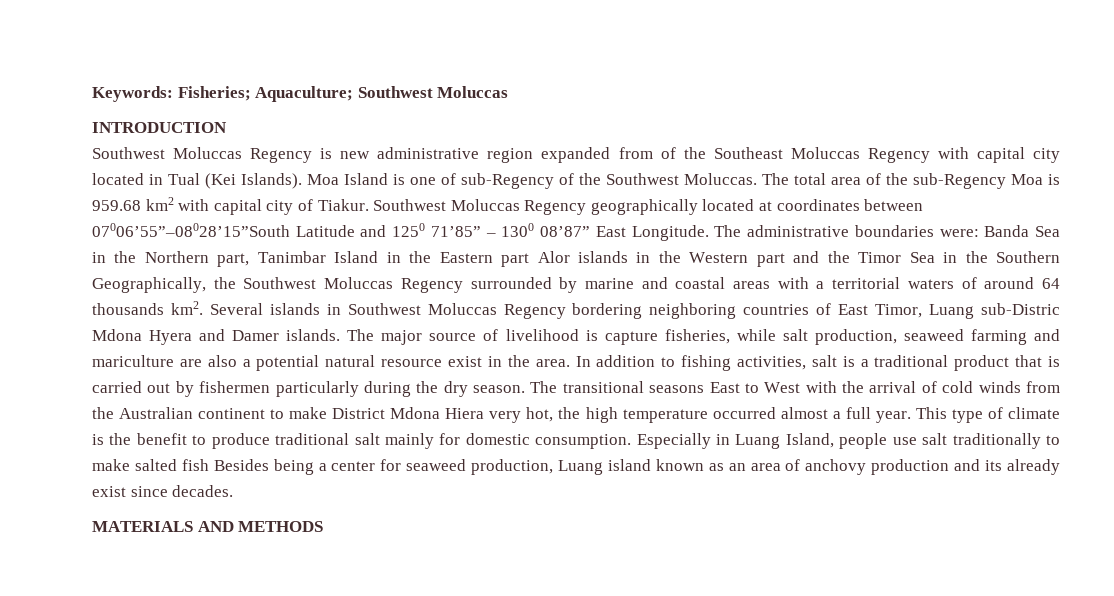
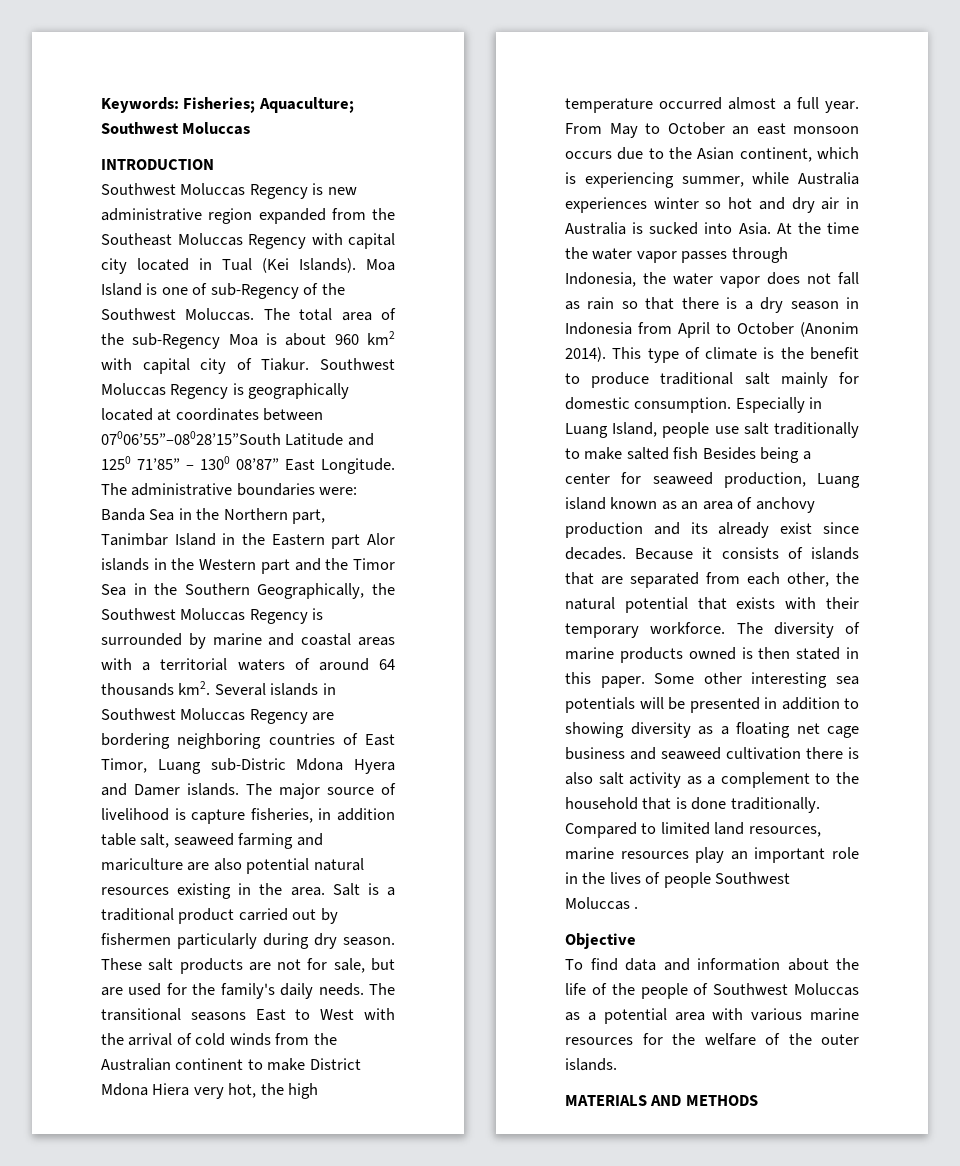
- Southwest Moluccas Regency is new administrative region expanded from of the Southeast Moluccas Regency with capital city located in Tual (Kei Islands).
+ Southwest Moluccas Regency is new administrative region expanded from the Southeast Moluccas Regency with capital city located in Tual (Kei Islands).
- The total area of the sub-Regency Moa is 959.68 km2 with capital city of Tiakur.
+ The total area of the sub-Regency Moa is about 960 km2 with capital city of Tiakur.
- Southwest Moluccas Regency geographically located at coordinates between 07006’55”–08028’15”South Latitude and 1250 71’85” – 1300 08’87” East Longitude.
+ Southwest Moluccas Regency is geographically located at coordinates between 07006’55”–08028’15”South Latitude and 1250 71’85” – 1300 08’87” East Longitude.
- The administrative boundaries were: Banda Sea in the Northern part, Tanimbar Island in the Eastern part Alor islands in the Western part and the Timor Sea in the Southern Geographically, the Southwest Moluccas Regency surrounded by marine and coastal areas with a territorial waters of around 64 thousands km2.
+ The administrative boundaries were: Banda Sea in the Northern part, Tanimbar Island in the Eastern part Alor islands in the Western part and the Timor Sea in the Southern Geographically, the Southwest Moluccas Regency is surrounded by marine and coastal areas with a territorial waters of around 64 thousands km2.
- Several islands in Southwest Moluccas Regency bordering neighboring countries of East Timor, Luang sub-Distric Mdona Hyera and Damer islands.
+ Several islands in Southwest Moluccas Regency are bordering neighboring countries of East Timor, Luang sub-Distric Mdona Hyera and Damer islands.
- The major source of livelihood is capture fisheries, while salt production, seaweed farming and mariculture are also a potential natural resource exist in the area.
+ The major source of livelihood is capture fisheries, in addition table salt, seaweed farming and mariculture are also potential natural resources existing in the area.
- In addition to fishing activities, salt is a traditional product that is carried out by fishermen particularly during the dry season.
+ Salt is a traditional product carried out by fishermen particularly during dry season.
+ These salt products are not for sale, but are used for the family's daily needs.
+ From May to October an east monsoon occurs due to the Asian continent, which is experiencing summer, while Australia experiences winter so hot and dry air in Australia is sucked into Asia. At the time the water vapor passes through Indonesia, the water vapor does not fall as rain so that there is a dry season in Indonesia from April to October (Anonim 2014).
+ Because it consists of islands that are separated from each other, the natural potential that exists with their temporary workforce. The diversity of marine products owned is then stated in this paper. Some other interesting sea potentials will be presented in addition to showing diversity as a floating net cage business and seaweed cultivation there is also salt activity as a complement to the household that is done traditionally. Compared to limited land resources, marine resources play an important role in the lives of people Southwest Moluccas .
+ Objective
+ To find data and information about the life of the people of Southwest Moluccas as a potential area with various marine resources for the welfare of the outer islands.

